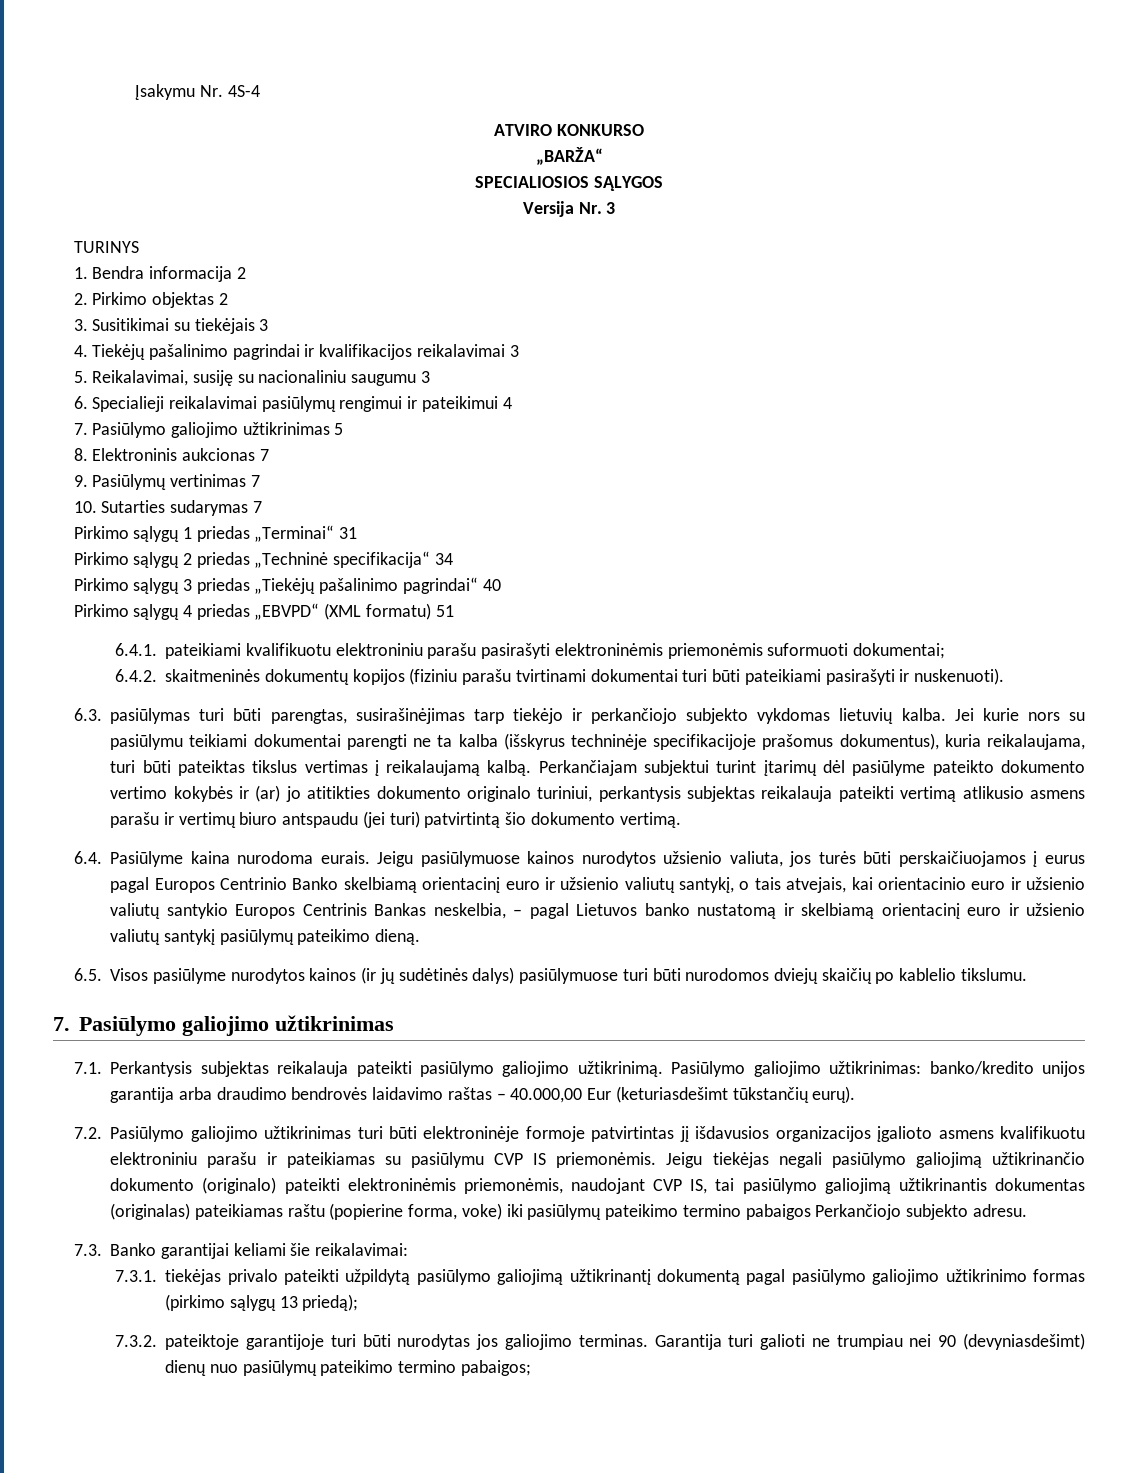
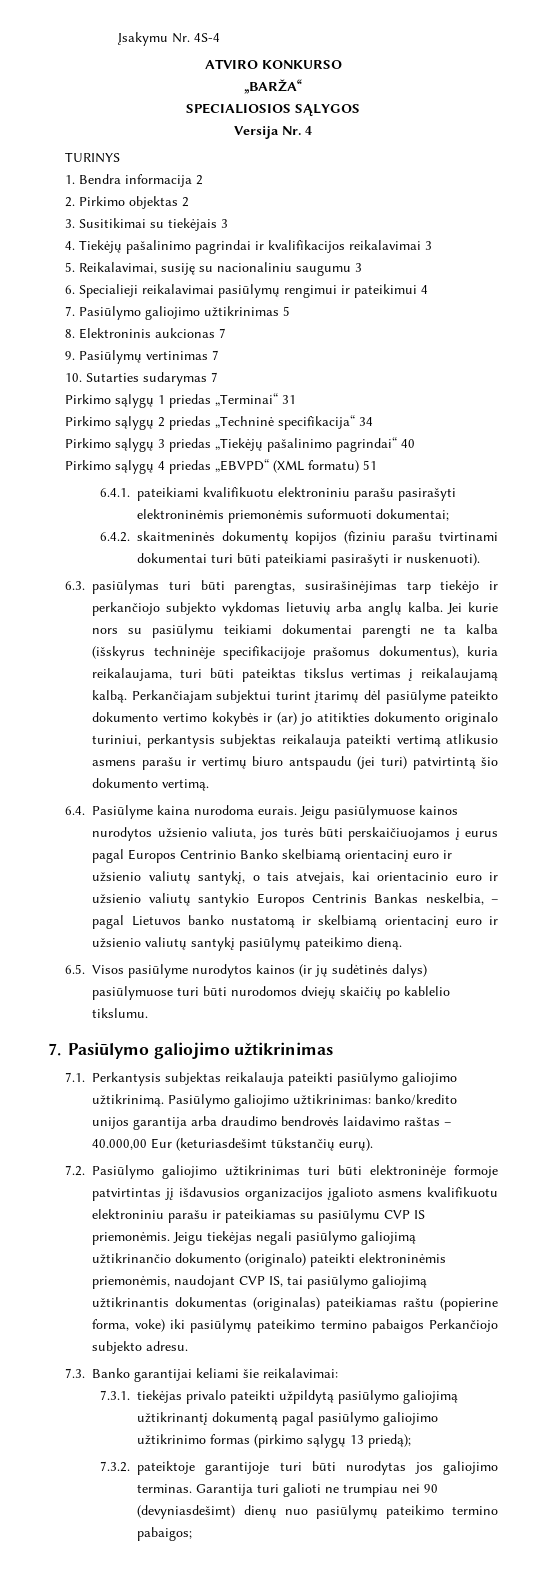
- Versija Nr. 3
+ Versija Nr. 4
- 6.3. pasiūlymas turi būti parengtas, susirašinėjimas tarp tiekėjo ir perkančiojo subjekto vykdomas lietuvių kalba.
+ 6.3. pasiūlymas turi būti parengtas, susirašinėjimas tarp tiekėjo ir perkančiojo subjekto vykdomas lietuvių arba anglų kalba.

